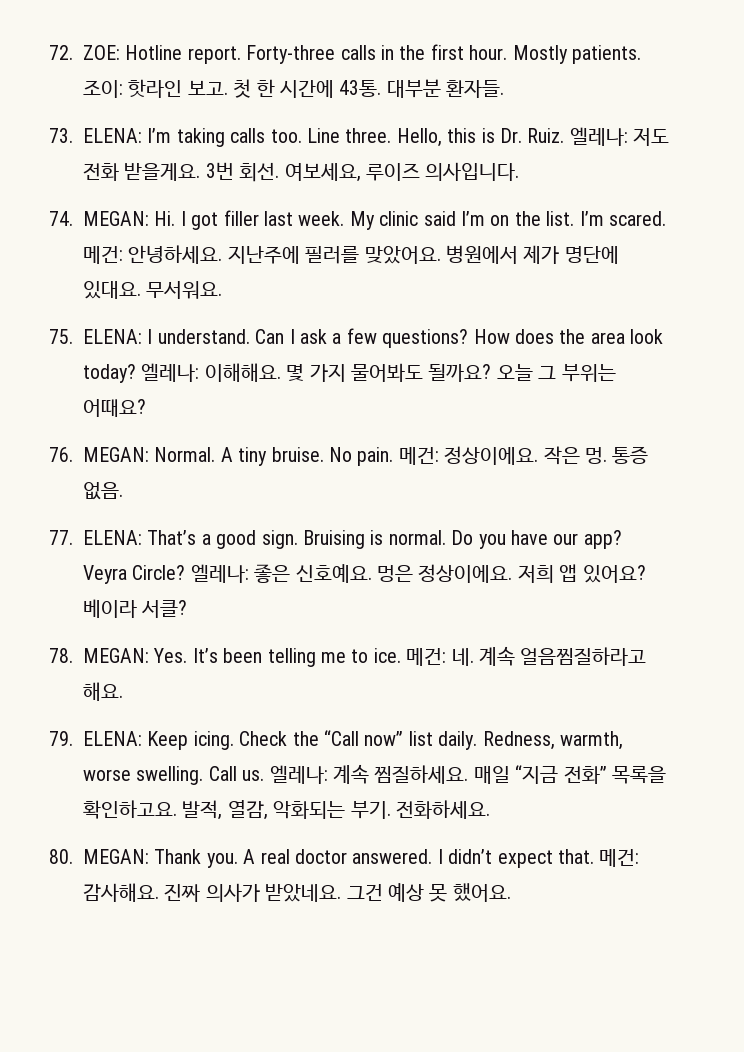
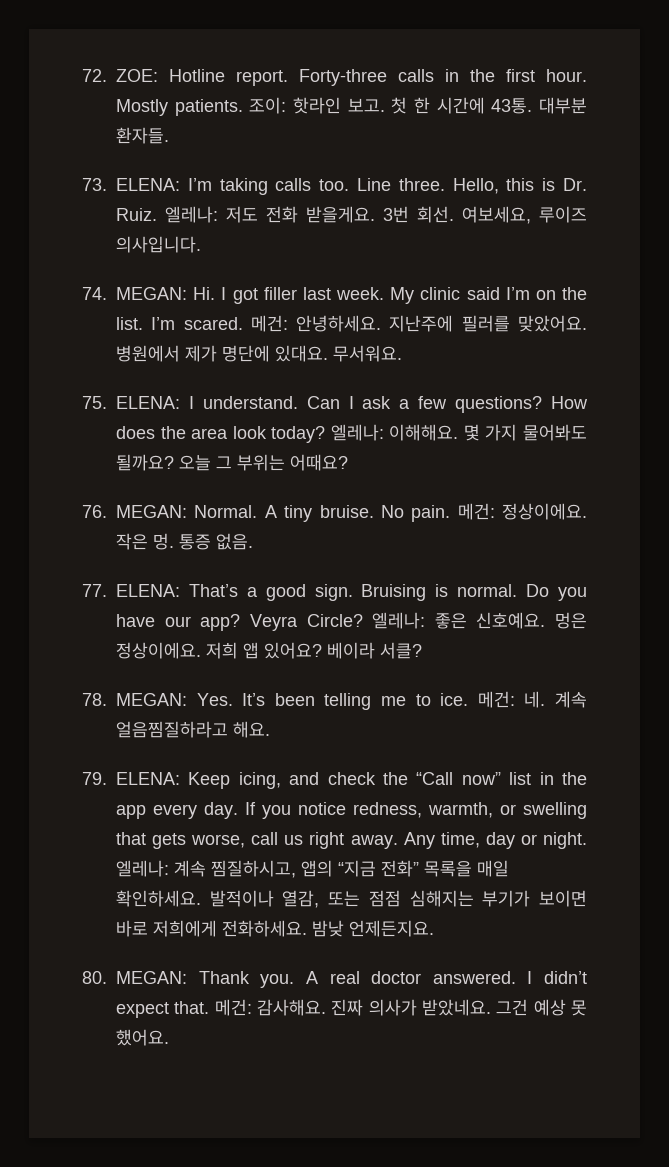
- 79. ELENA: Keep icing. Check the “Call now” list daily. Redness, warmth, worse swelling. Call us. 엘레나: 계속 찜질하세요. 매일 “지금 전화” 목록을 확인하고요. 발적, 열감, 악화되는 부기. 전화하세요.
+ 79. ELENA: Keep icing, and check the “Call now” list in the app every day. If you notice redness, warmth, or swelling that gets worse, call us right away. Any time, day or night. 엘레나: 계속 찜질하시고, 앱의 “지금 전화” 목록을 매일 확인하세요. 발적이나 열감, 또는 점점 심해지는 부기가 보이면 바로 저희에게 전화하세요. 밤낮 언제든지요.

